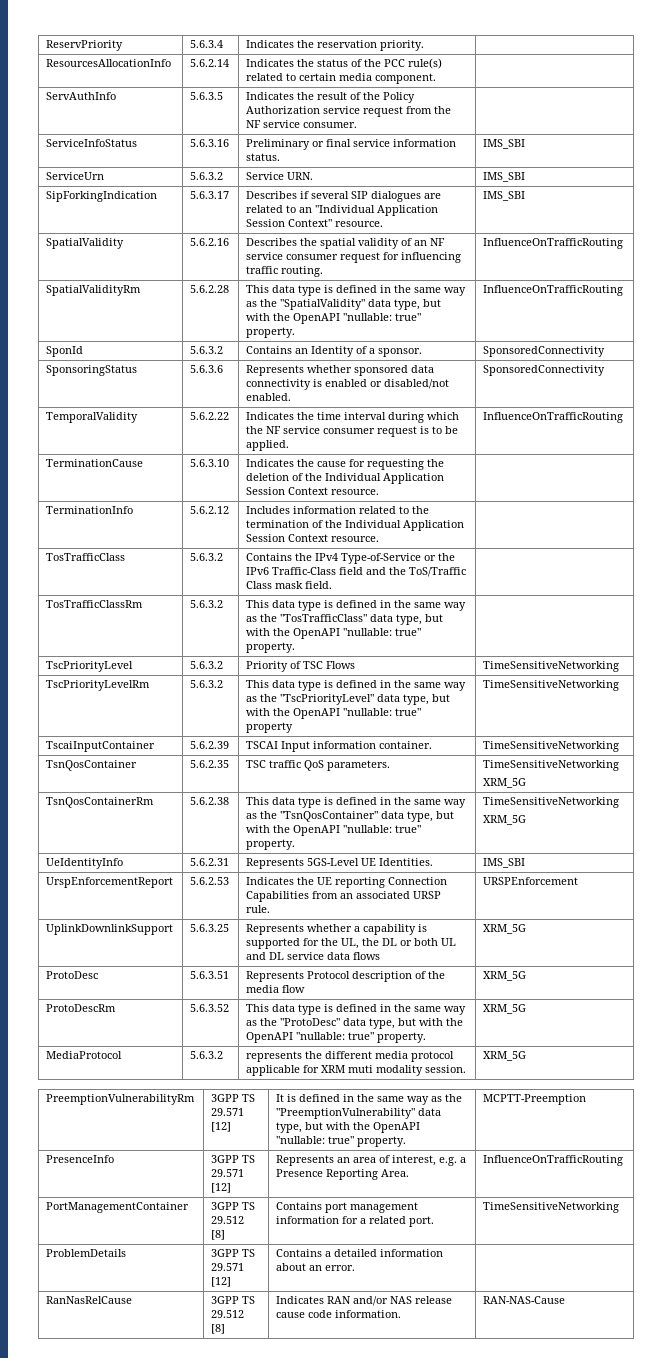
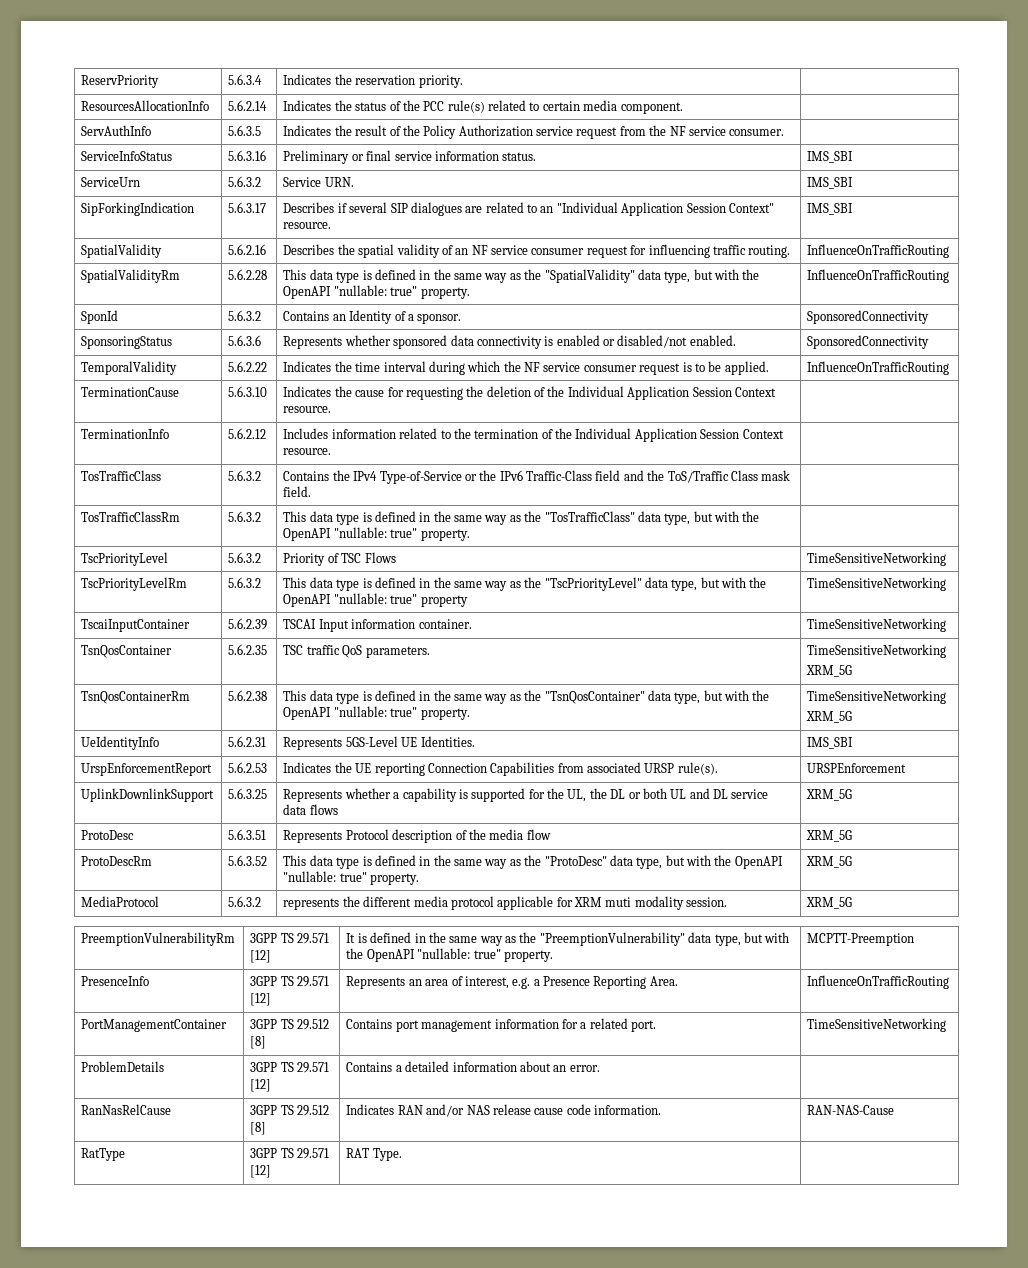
- UrspEnforcementReport | 5.6.2.53 | Indicates the UE reporting Connection Capabilities from an associated URSP rule. | URSPEnforcement
+ UrspEnforcementReport | 5.6.2.53 | Indicates the UE reporting Connection Capabilities from associated URSP rule(s). | URSPEnforcement
+ RatType | 3GPP TS 29.571 [12] | RAT Type. |

